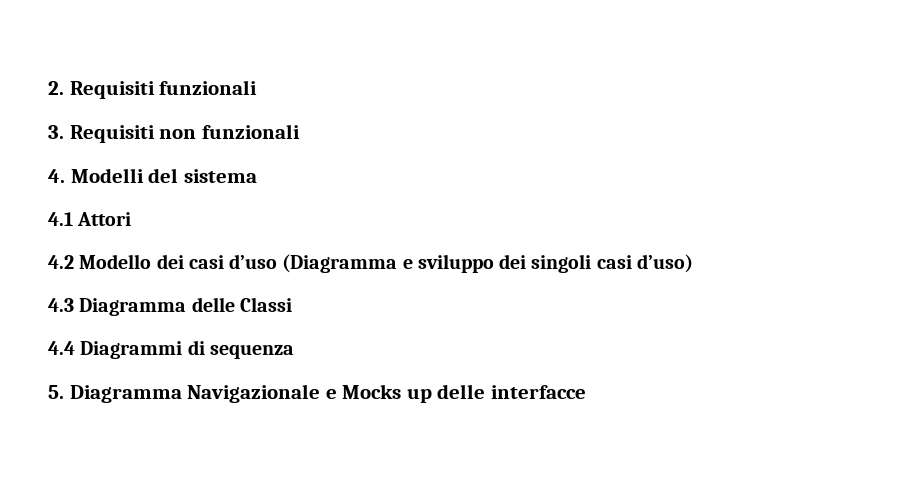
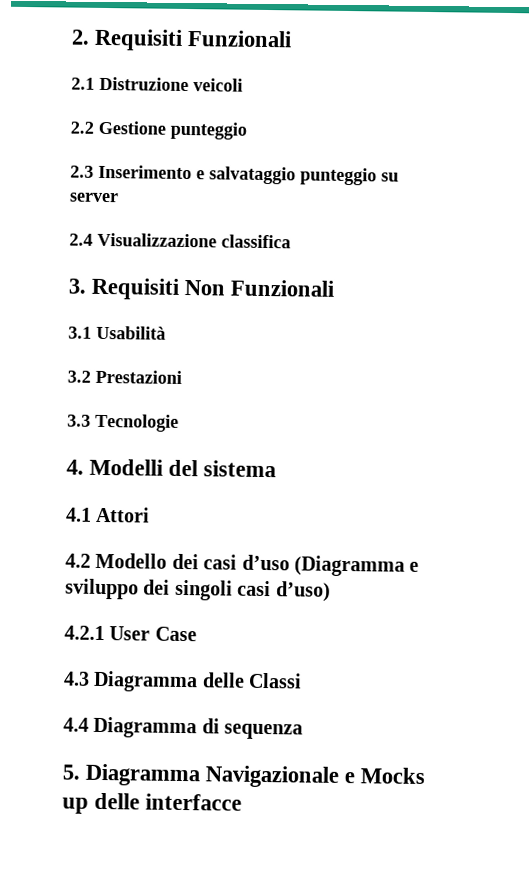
- 2. Requisiti funzionali
- 3. Requisiti non funzionali
+ 2. Requisiti Funzionali
+ 2.1 Distruzione veicoli
+ 2.2 Gestione punteggio
+ 2.3 Inserimento e salvataggio punteggio su server
+ 2.4 Visualizzazione classifica
+ 3. Requisiti Non Funzionali
+ 3.1 Usabilità
+ 3.2 Prestazioni
+ 3.3 Tecnologie
+ 4.2.1 User Case
- 4.4 Diagrammi di sequenza
+ 4.4 Diagramma di sequenza

